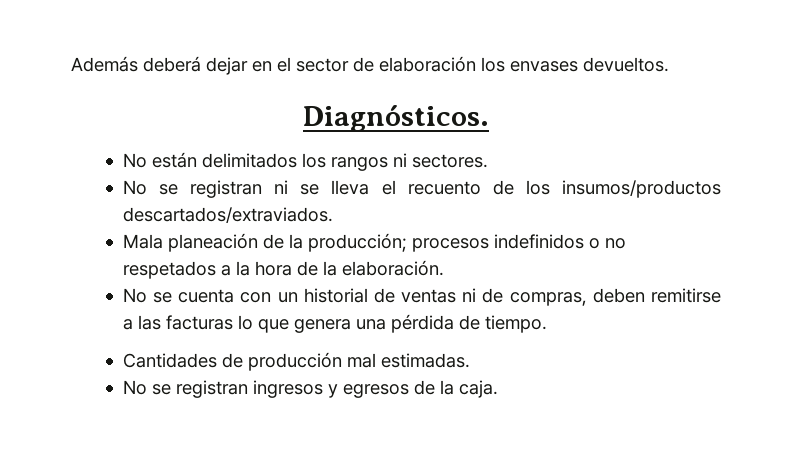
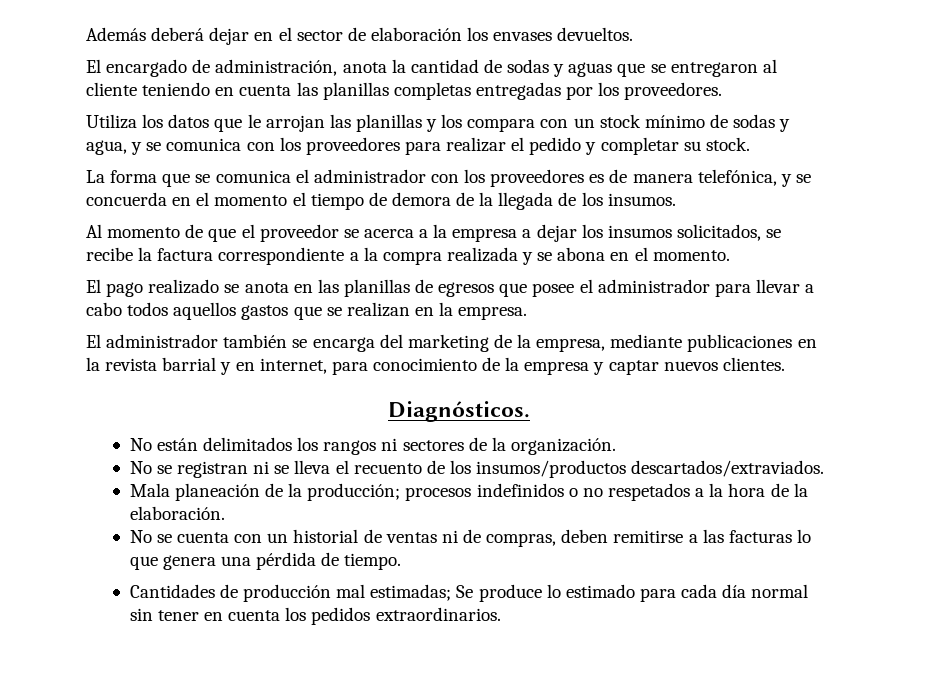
+ El encargado de administración, anota la cantidad de sodas y aguas que se entregaron al cliente teniendo en cuenta las planillas completas entregadas por los proveedores.
+ Utiliza los datos que le arrojan las planillas y los compara con un stock mínimo de sodas y agua, y se comunica con los proveedores para realizar el pedido y completar su stock.
+ La forma que se comunica el administrador con los proveedores es de manera telefónica, y se concuerda en el momento el tiempo de demora de la llegada de los insumos.
+ Al momento de que el proveedor se acerca a la empresa a dejar los insumos solicitados, se recibe la factura correspondiente a la compra realizada y se abona en el momento.
+ El pago realizado se anota en las planillas de egresos que posee el administrador para llevar a cabo todos aquellos gastos que se realizan en la empresa.
+ El administrador también se encarga del marketing de la empresa, mediante publicaciones en la revista barrial y en internet, para conocimiento de la empresa y captar nuevos clientes.
- No están delimitados los rangos ni sectores.
+ No están delimitados los rangos ni sectores de la organización.
- Cantidades de producción mal estimadas.
- No se registran ingresos y egresos de la caja.
+ Cantidades de producción mal estimadas; Se produce lo estimado para cada día normal sin tener en cuenta los pedidos extraordinarios.

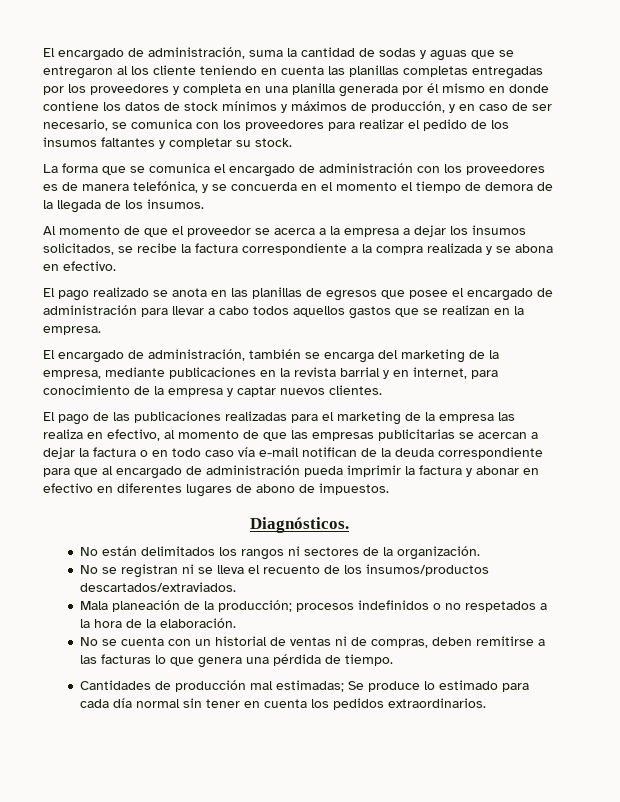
- Además deberá dejar en el sector de elaboración los envases devueltos.
- El encargado de administración, anota la cantidad de sodas y aguas que se entregaron al cliente teniendo en cuenta las planillas completas entregadas por los proveedores.
- Utiliza los datos que le arrojan las planillas y los compara con un stock mínimo de sodas y agua, y se comunica con los proveedores para realizar el pedido y completar su stock.
+ El encargado de administración, suma la cantidad de sodas y aguas que se entregaron al los cliente teniendo en cuenta las planillas completas entregadas por los proveedores y completa en una planilla generada por él mismo en donde contiene los datos de stock mínimos y máximos de producción, y en caso de ser necesario, se comunica con los proveedores para realizar el pedido de los insumos faltantes y completar su stock.
- La forma que se comunica el administrador con los proveedores es de manera telefónica, y se concuerda en el momento el tiempo de demora de la llegada de los insumos.
+ La forma que se comunica el encargado de administración con los proveedores es de manera telefónica, y se concuerda en el momento el tiempo de demora de la llegada de los insumos.
- Al momento de que el proveedor se acerca a la empresa a dejar los insumos solicitados, se recibe la factura correspondiente a la compra realizada y se abona en el momento.
+ Al momento de que el proveedor se acerca a la empresa a dejar los insumos solicitados, se recibe la factura correspondiente a la compra realizada y se abona en efectivo.
- El pago realizado se anota en las planillas de egresos que posee el administrador para llevar a cabo todos aquellos gastos que se realizan en la empresa.
+ El pago realizado se anota en las planillas de egresos que posee el encargado de administración para llevar a cabo todos aquellos gastos que se realizan en la empresa.
- El administrador también se encarga del marketing de la empresa, mediante publicaciones en la revista barrial y en internet, para conocimiento de la empresa y captar nuevos clientes.
+ El encargado de administración, también se encarga del marketing de la empresa, mediante publicaciones en la revista barrial y en internet, para conocimiento de la empresa y captar nuevos clientes.
+ El pago de las publicaciones realizadas para el marketing de la empresa las realiza en efectivo, al momento de que las empresas publicitarias se acercan a dejar la factura o en todo caso vía e-mail notifican de la deuda correspondiente para que al encargado de administración pueda imprimir la factura y abonar en efectivo en diferentes lugares de abono de impuestos.

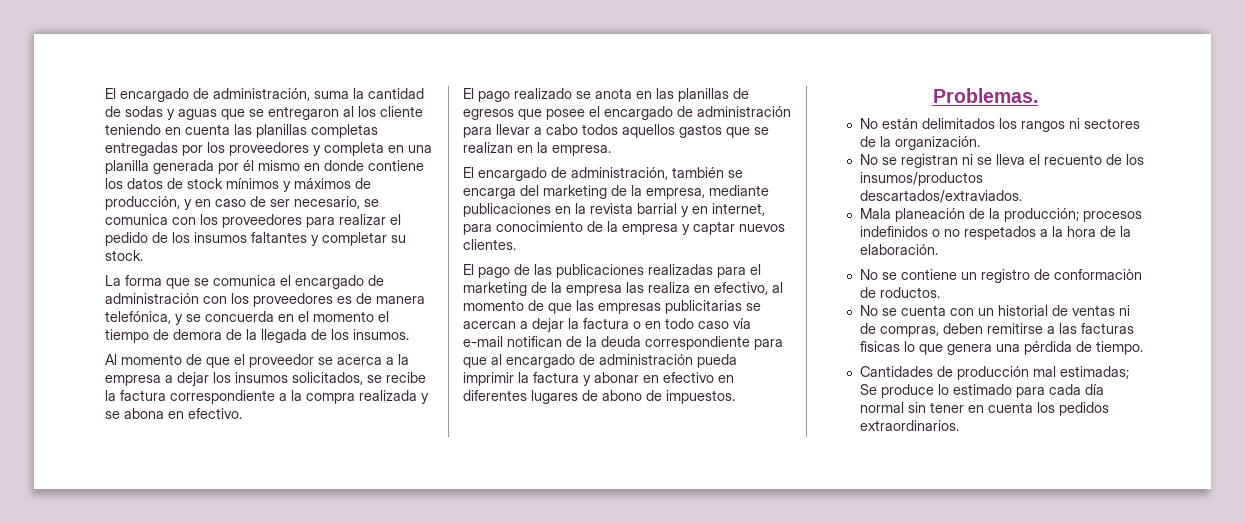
- Diagnósticos.
+ Problemas.
+ No se contiene un registro de conformaciòn de roductos.
- No se cuenta con un historial de ventas ni de compras, deben remitirse a las facturas lo que genera una pérdida de tiempo.
+ No se cuenta con un historial de ventas ni de compras, deben remitirse a las facturas fìsicas lo que genera una pérdida de tiempo.

